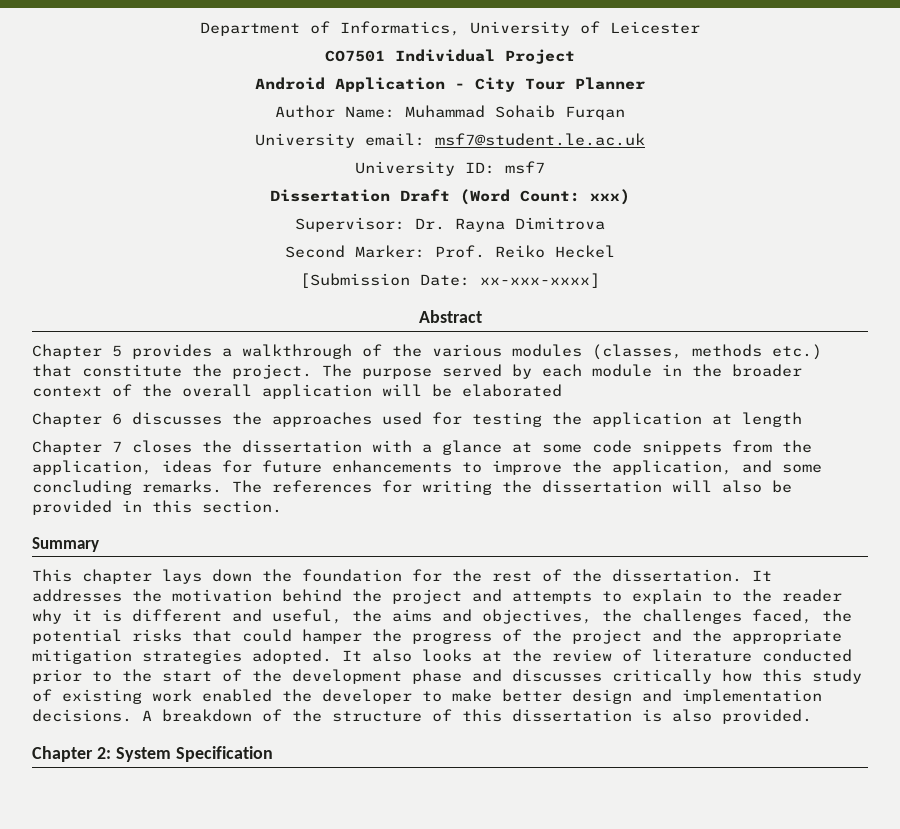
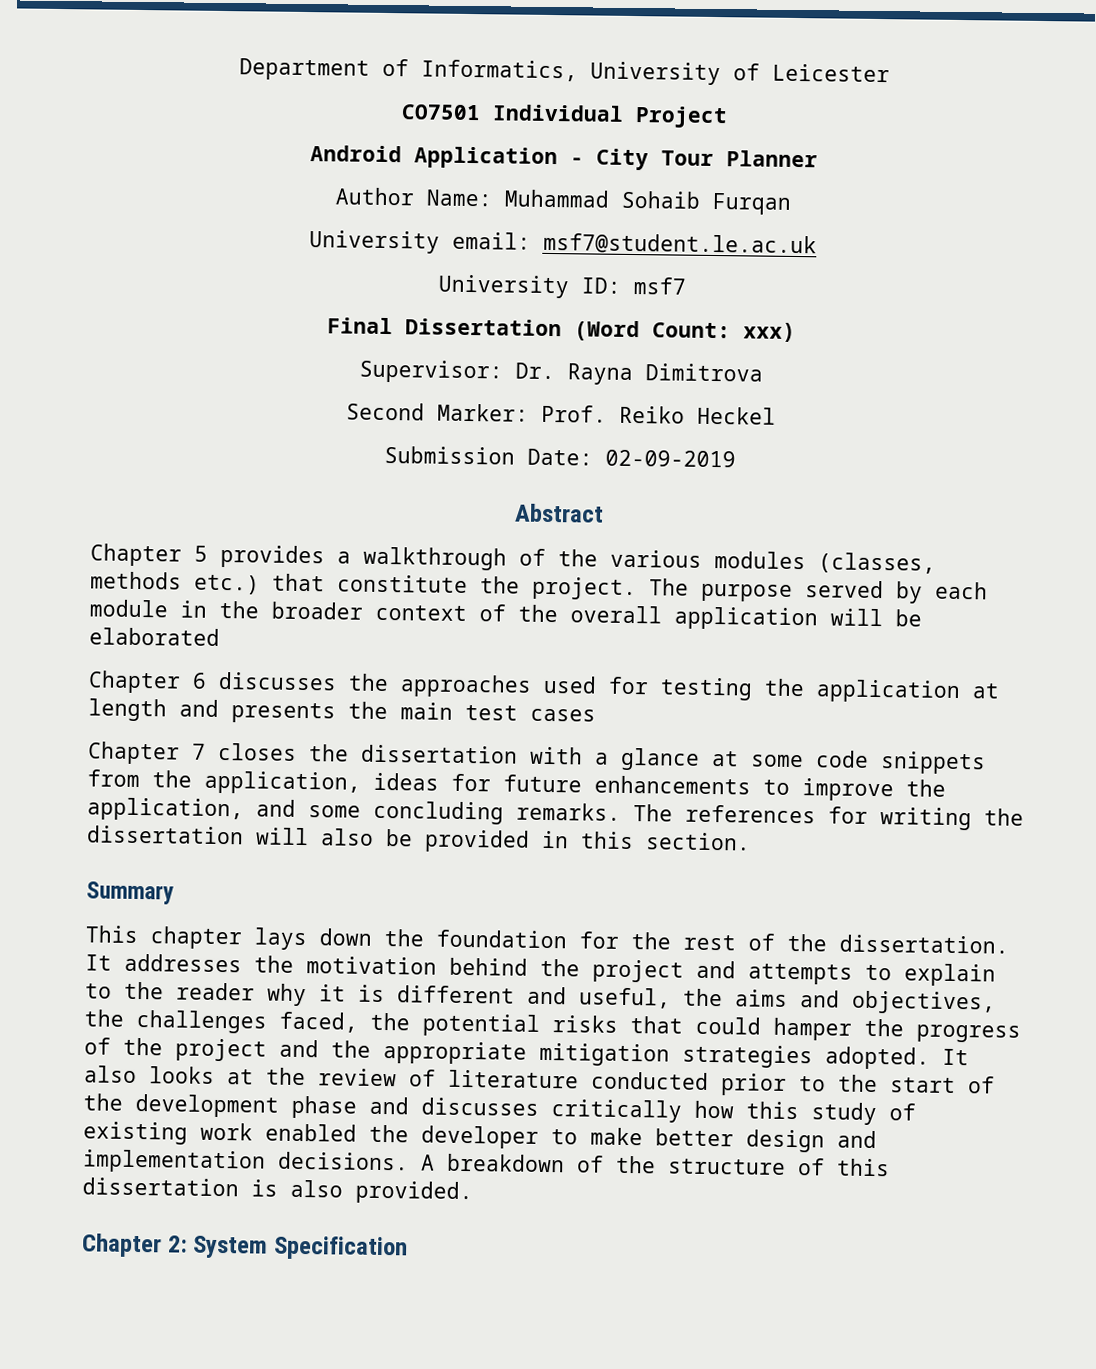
- Dissertation Draft (Word Count: xxx)
+ Final Dissertation (Word Count: xxx)
- [Submission Date: xx-xxx-xxxx]
+ Submission Date: 02-09-2019
- Chapter 6 discusses the approaches used for testing the application at length
+ Chapter 6 discusses the approaches used for testing the application at length and presents the main test cases

